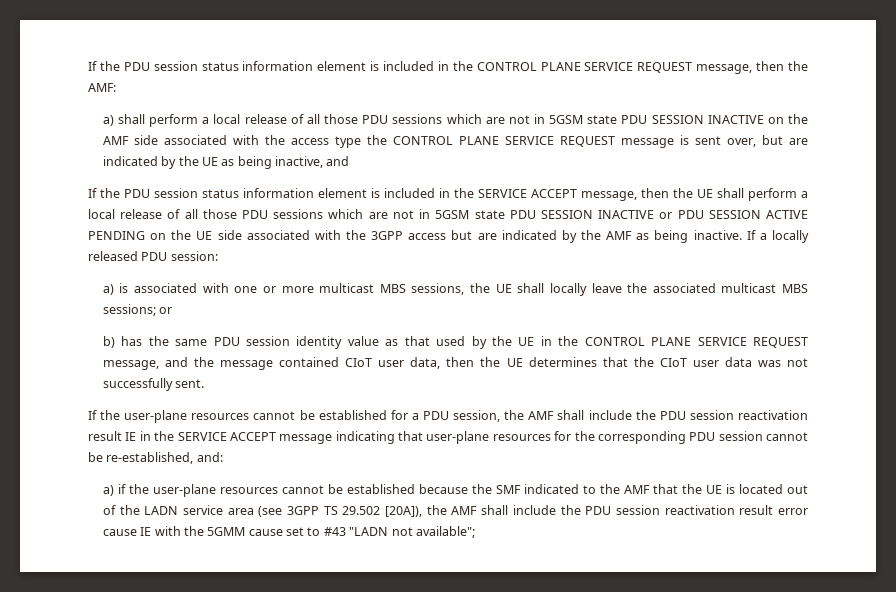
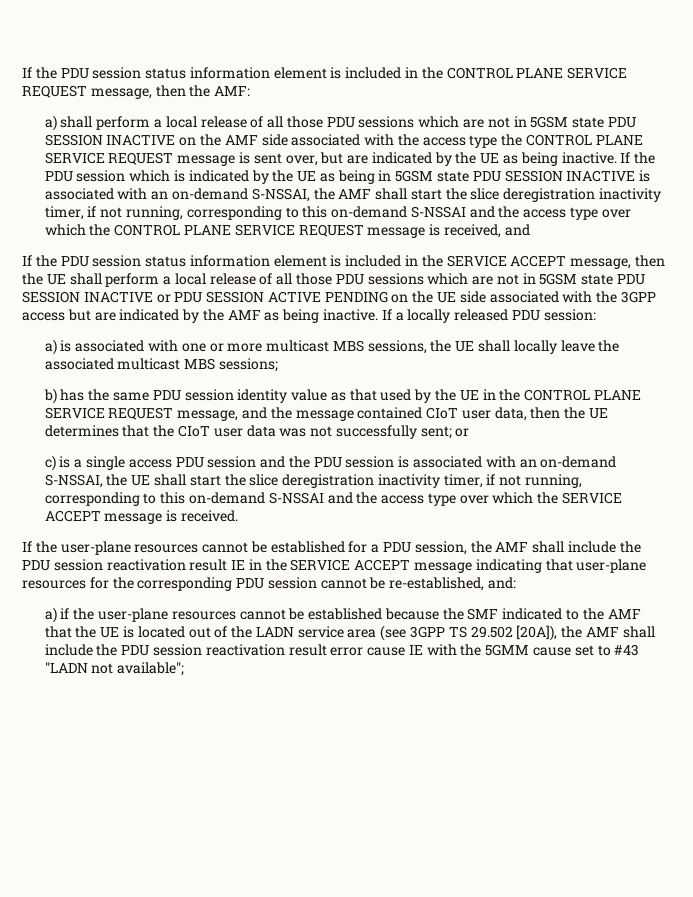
- a) shall perform a local release of all those PDU sessions which are not in 5GSM state PDU SESSION INACTIVE on the AMF side associated with the access type the CONTROL PLANE SERVICE REQUEST message is sent over, but are indicated by the UE as being inactive, and
+ a) shall perform a local release of all those PDU sessions which are not in 5GSM state PDU SESSION INACTIVE on the AMF side associated with the access type the CONTROL PLANE SERVICE REQUEST message is sent over, but are indicated by the UE as being inactive. If the PDU session which is indicated by the UE as being in 5GSM state PDU SESSION INACTIVE is associated with an on-demand S-NSSAI, the AMF shall start the slice deregistration inactivity timer, if not running, corresponding to this on-demand S-NSSAI and the access type over which the CONTROL PLANE SERVICE REQUEST message is received, and
- a) is associated with one or more multicast MBS sessions, the UE shall locally leave the associated multicast MBS sessions; or
+ a) is associated with one or more multicast MBS sessions, the UE shall locally leave the associated multicast MBS sessions;
- b) has the same PDU session identity value as that used by the UE in the CONTROL PLANE SERVICE REQUEST message, and the message contained CIoT user data, then the UE determines that the CIoT user data was not successfully sent.
+ b) has the same PDU session identity value as that used by the UE in the CONTROL PLANE SERVICE REQUEST message, and the message contained CIoT user data, then the UE determines that the CIoT user data was not successfully sent; or
+ c) is a single access PDU session and the PDU session is associated with an on-demand S-NSSAI, the UE shall start the slice deregistration inactivity timer, if not running, corresponding to this on-demand S-NSSAI and the access type over which the SERVICE ACCEPT message is received.

